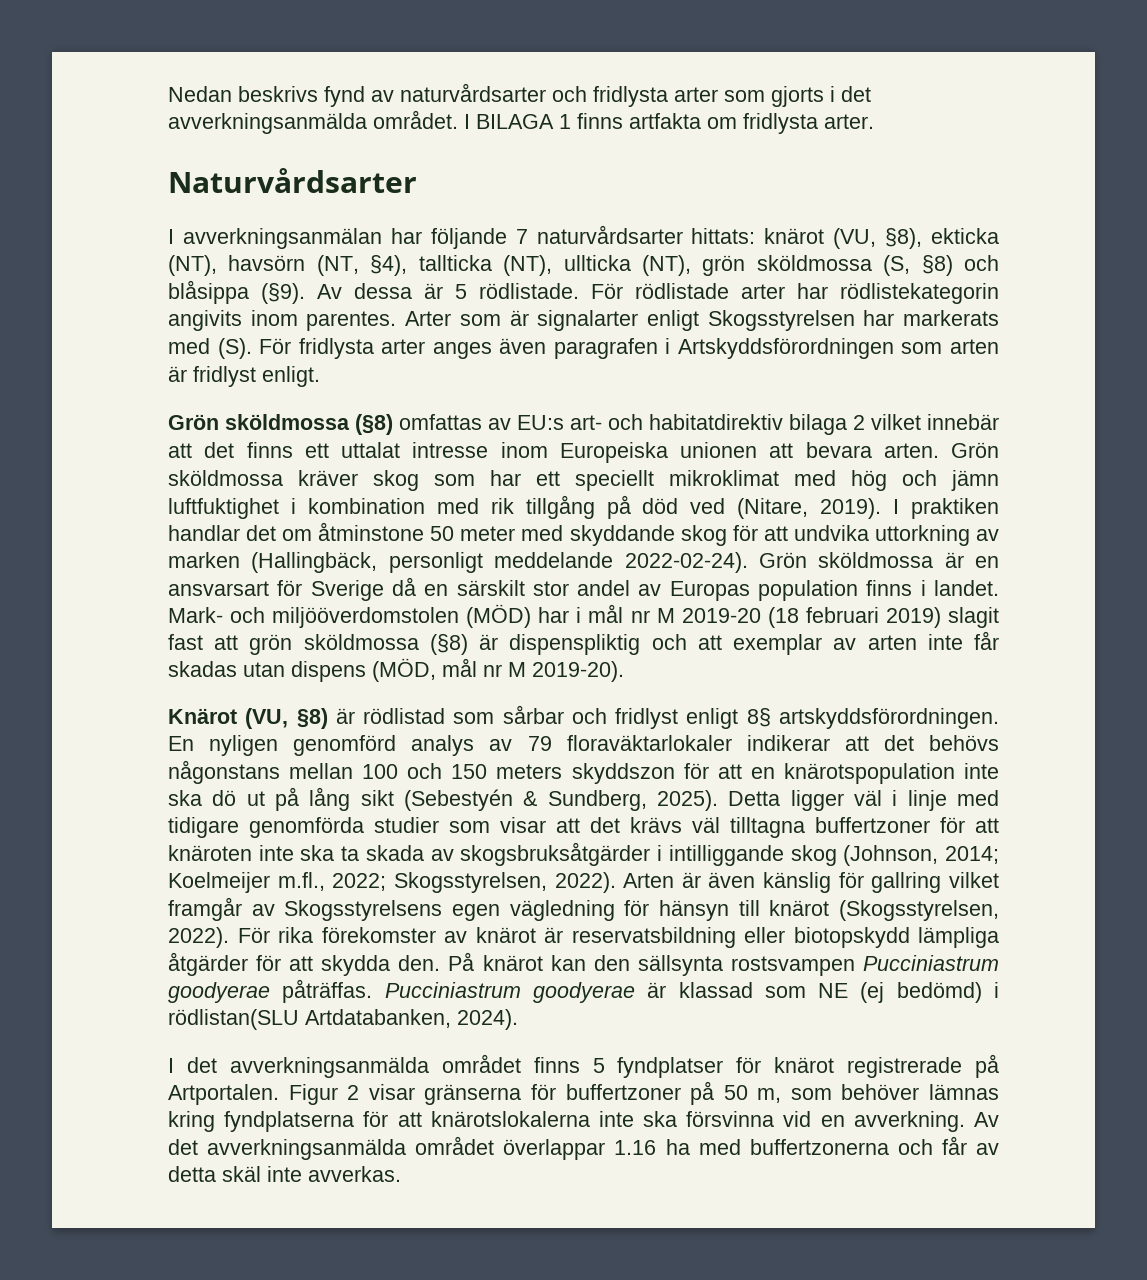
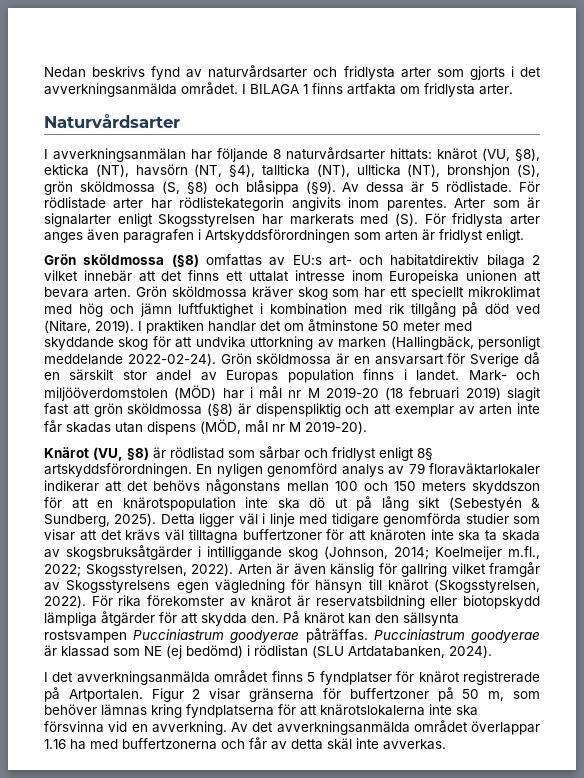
- I avverkningsanmälan har följande 7 naturvårdsarter hittats: knärot (VU, §8), ekticka (NT), havsörn (NT, §4), tallticka (NT), ullticka (NT), grön sköldmossa (S, §8) och blåsippa (§9).
+ I avverkningsanmälan har följande 8 naturvårdsarter hittats: knärot (VU, §8), ekticka (NT), havsörn (NT, §4), tallticka (NT), ullticka (NT), bronshjon (S), grön sköldmossa (S, §8) och blåsippa (§9).
- Pucciniastrum goodyerae är klassad som NE (ej bedömd) i rödlistan(SLU Artdatabanken, 2024).
+ Pucciniastrum goodyerae är klassad som NE (ej bedömd) i rödlistan (SLU Artdatabanken, 2024).

